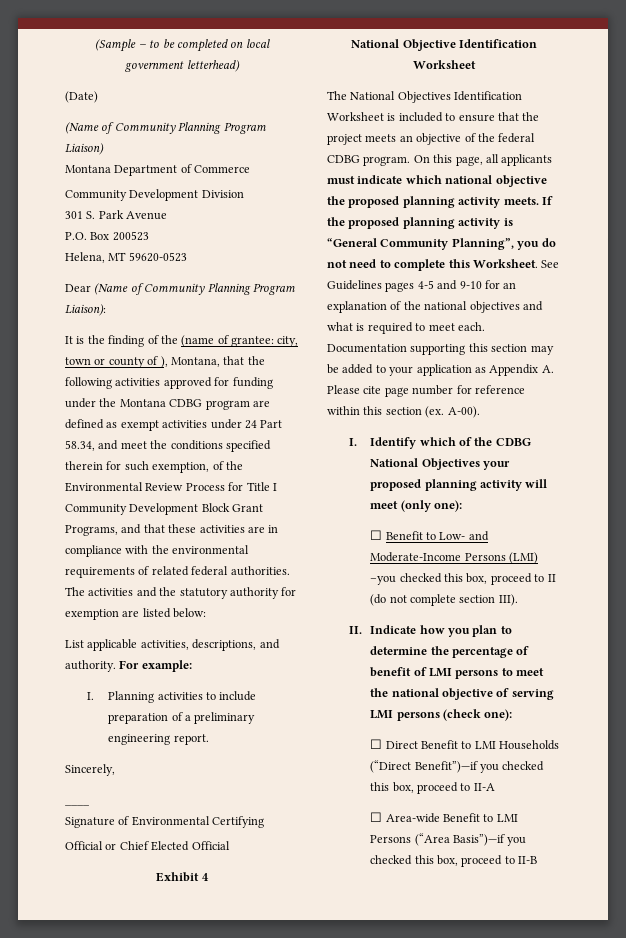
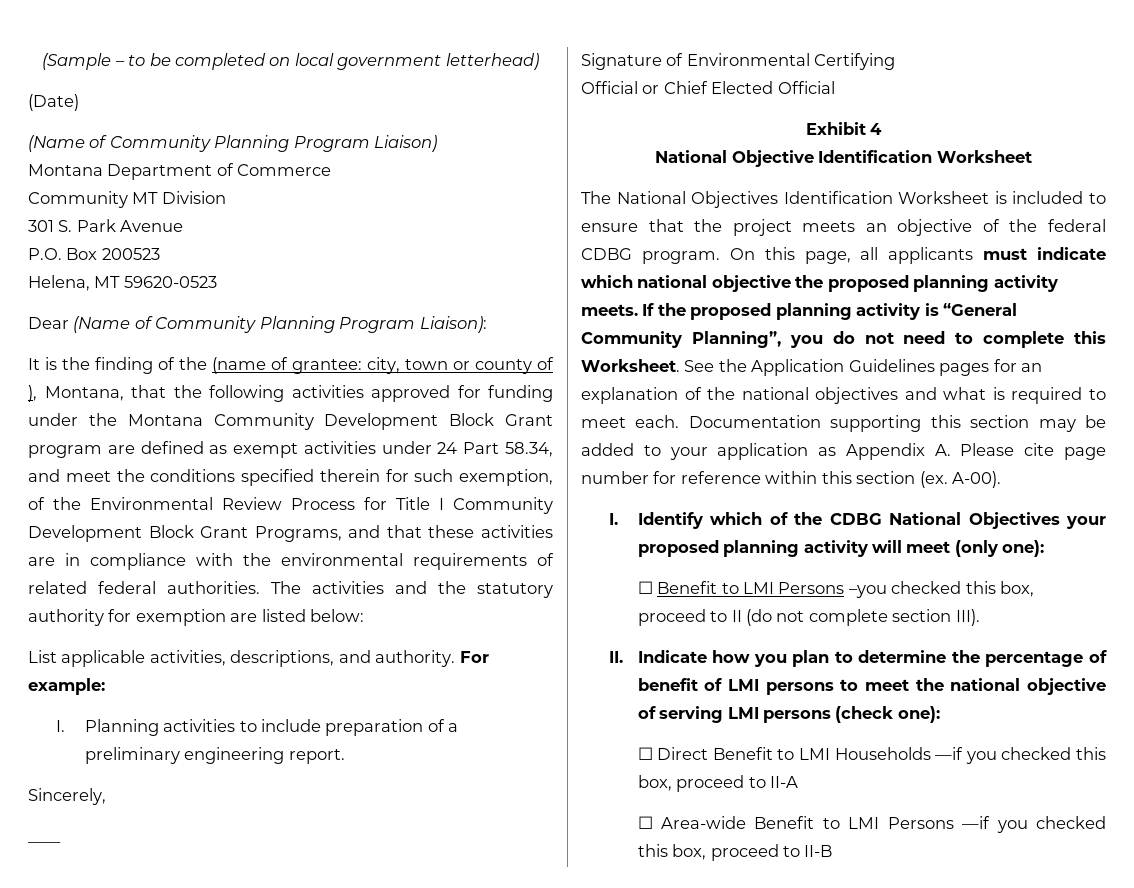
- Community Development Division
+ Community MT Division
- city, town or county of ), Montana, that the following activities approved for funding under the Montana CDBG program are defined as exempt activities under 24 Part 58.34, and meet the conditions specified therein for such exemption, of the Environmental Review Process for Title I Community Development Block Grant Programs, and that these activities are in compliance with the environmental requirements of related federal authorities.
+ city, town or county of ), Montana, that the following activities approved for funding under the Montana Community Development Block Grant program are defined as exempt activities under 24 Part 58.34, and meet the conditions specified therein for such exemption, of the Environmental Review Process for Title I Community Development Block Grant Programs, and that these activities are in compliance with the environmental requirements of related federal authorities.
- See Guidelines pages 4-5 and 9-10 for an explanation of the national objectives and what is required to meet each.
+ See the Application Guidelines pages for an explanation of the national objectives and what is required to meet each.
- ☐ Benefit to Low- and Moderate-Income Persons (LMI) –you checked this box, proceed to II (do not complete section III).
+ ☐ Benefit to LMI Persons –you checked this box, proceed to II (do not complete section III).
- ☐ Direct Benefit to LMI Households (“Direct Benefit”)—if you checked this box, proceed to II-A
+ ☐ Direct Benefit to LMI Households —if you checked this box, proceed to II-A
- ☐ Area-wide Benefit to LMI Persons (“Area Basis”)—if you checked this box, proceed to II-B
+ ☐ Area-wide Benefit to LMI Persons —if you checked this box, proceed to II-B

